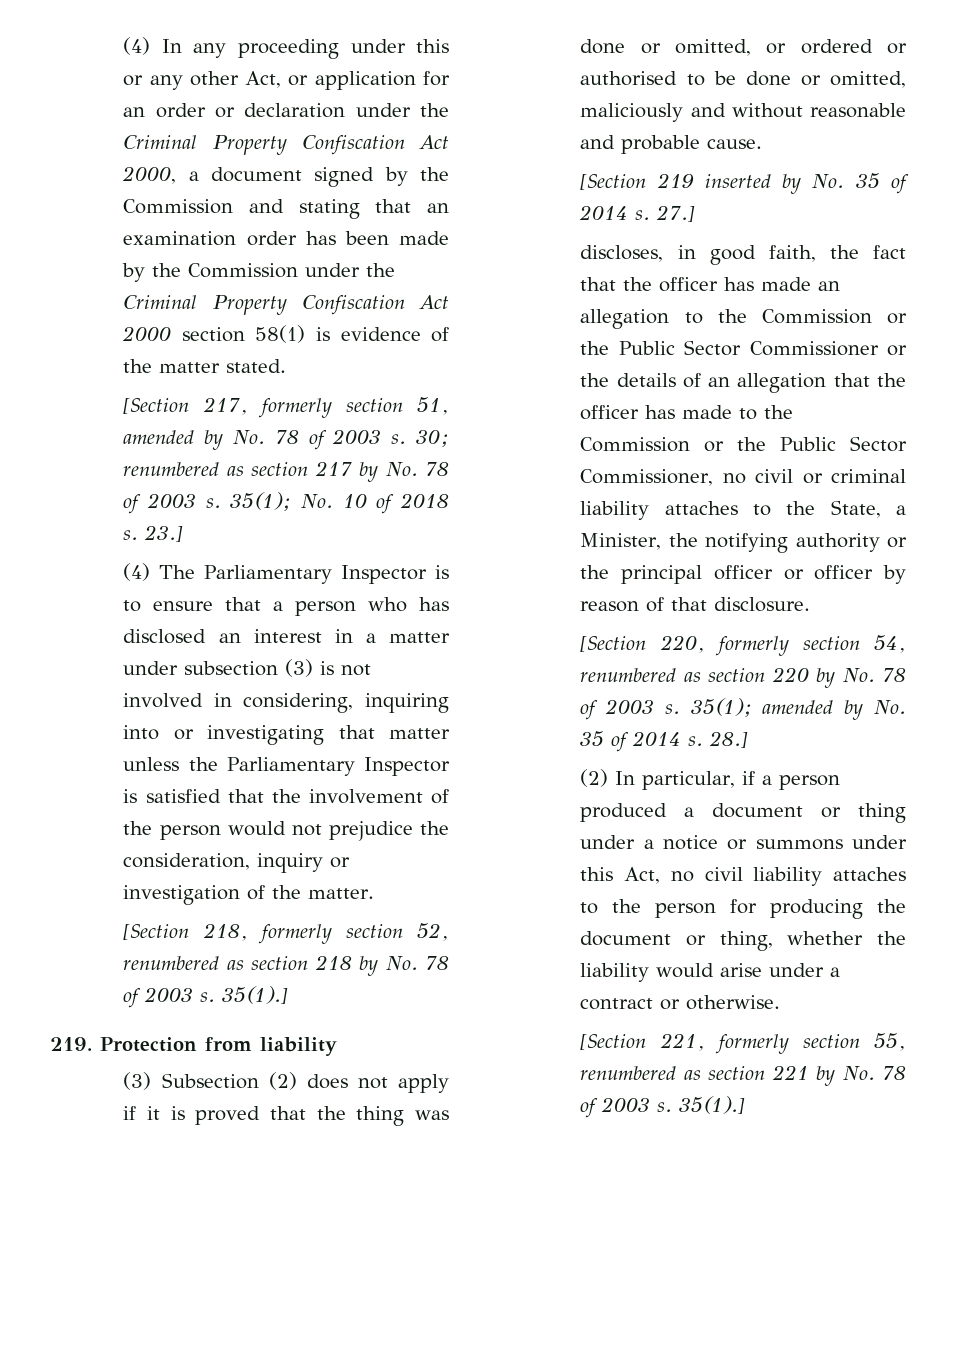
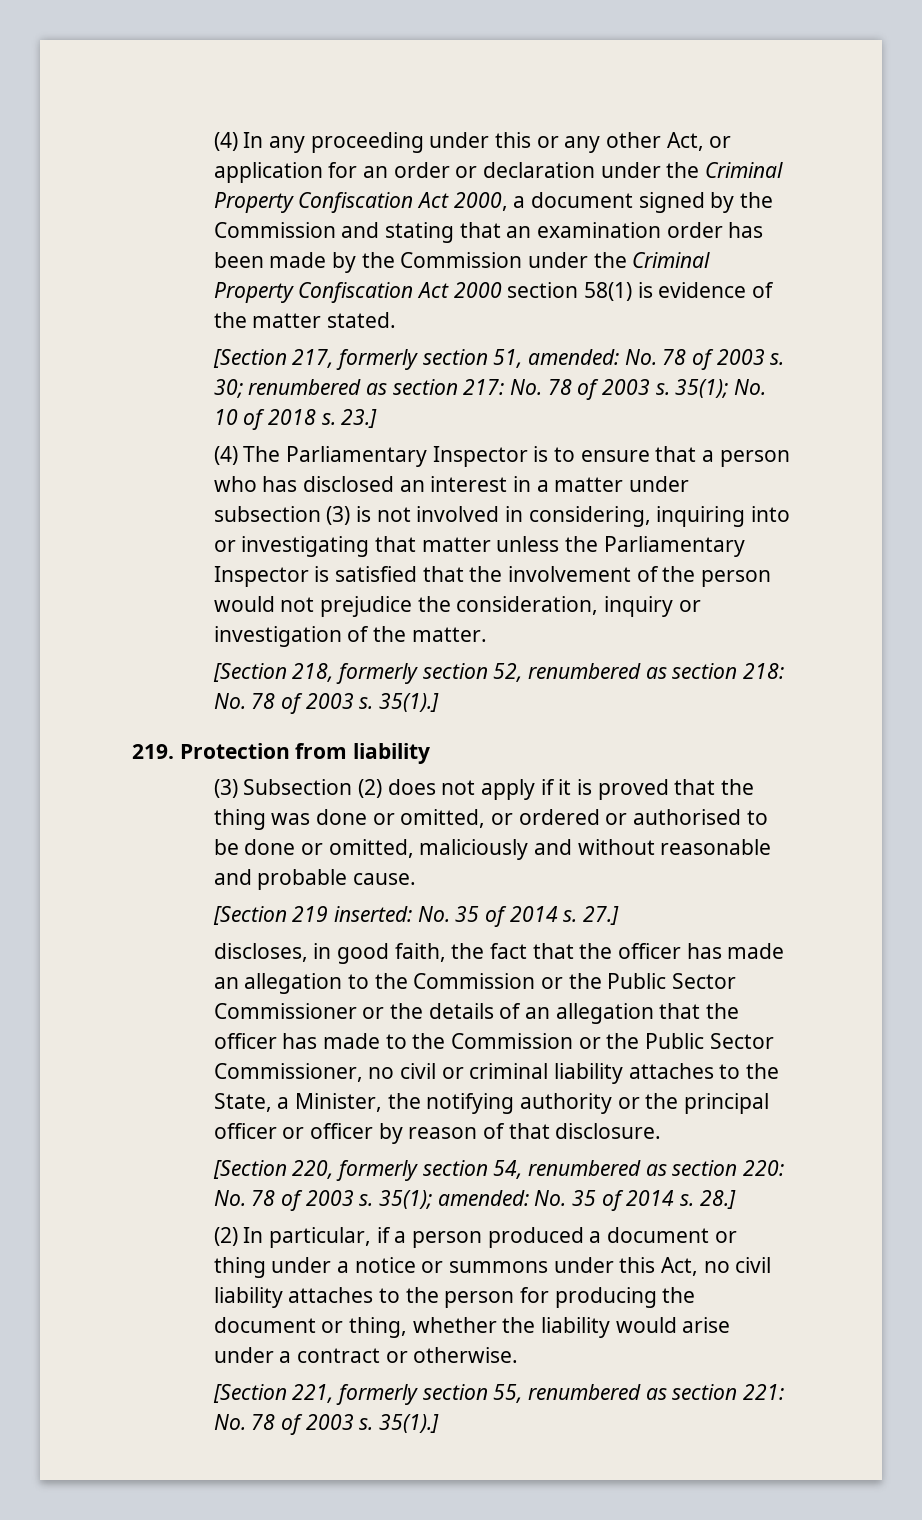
- [Section 217, formerly section 51, amended by No. 78 of 2003 s.
+ [Section 217, formerly section 51, amended: No. 78 of 2003 s.
- 30; renumbered as section 217 by No. 78 of 2003 s.
+ 30; renumbered as section 217: No. 78 of 2003 s.
- [Section 218, formerly section 52, renumbered as section 218 by No. 78 of 2003 s.
+ [Section 218, formerly section 52, renumbered as section 218: No. 78 of 2003 s.
- [Section 219 inserted by No. 35 of 2014 s.
+ [Section 219 inserted: No. 35 of 2014 s.
- [Section 220, formerly section 54, renumbered as section 220 by No. 78 of 2003 s. 35(1); amended by No. 35 of 2014 s.
+ [Section 220, formerly section 54, renumbered as section 220: No. 78 of 2003 s. 35(1); amended: No. 35 of 2014 s.
- [Section 221, formerly section 55, renumbered as section 221 by No. 78 of 2003 s.
+ [Section 221, formerly section 55, renumbered as section 221: No. 78 of 2003 s.

